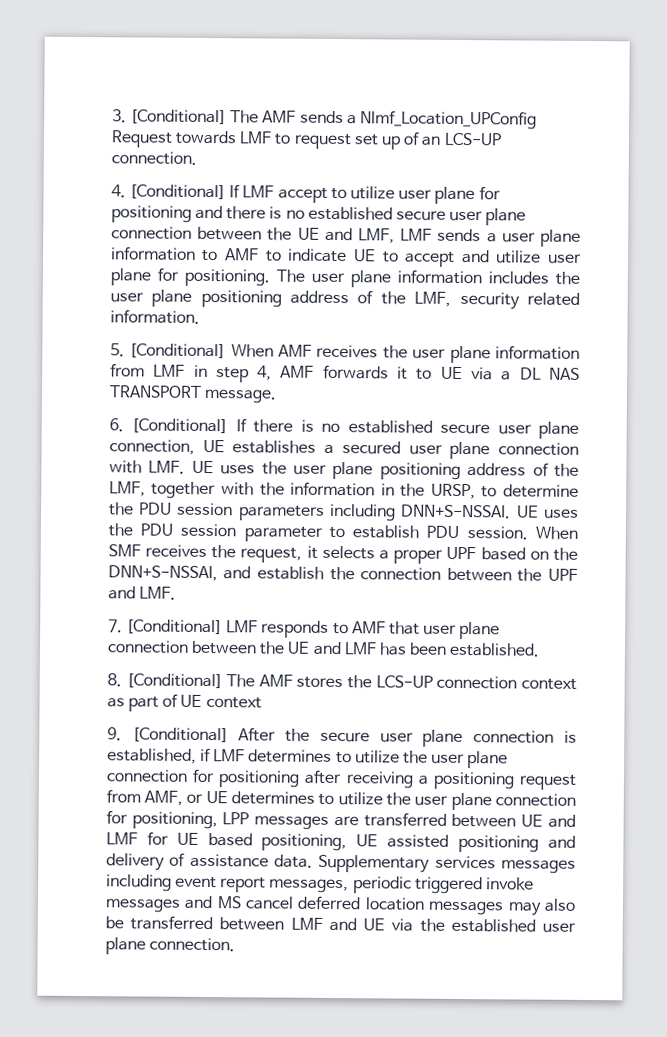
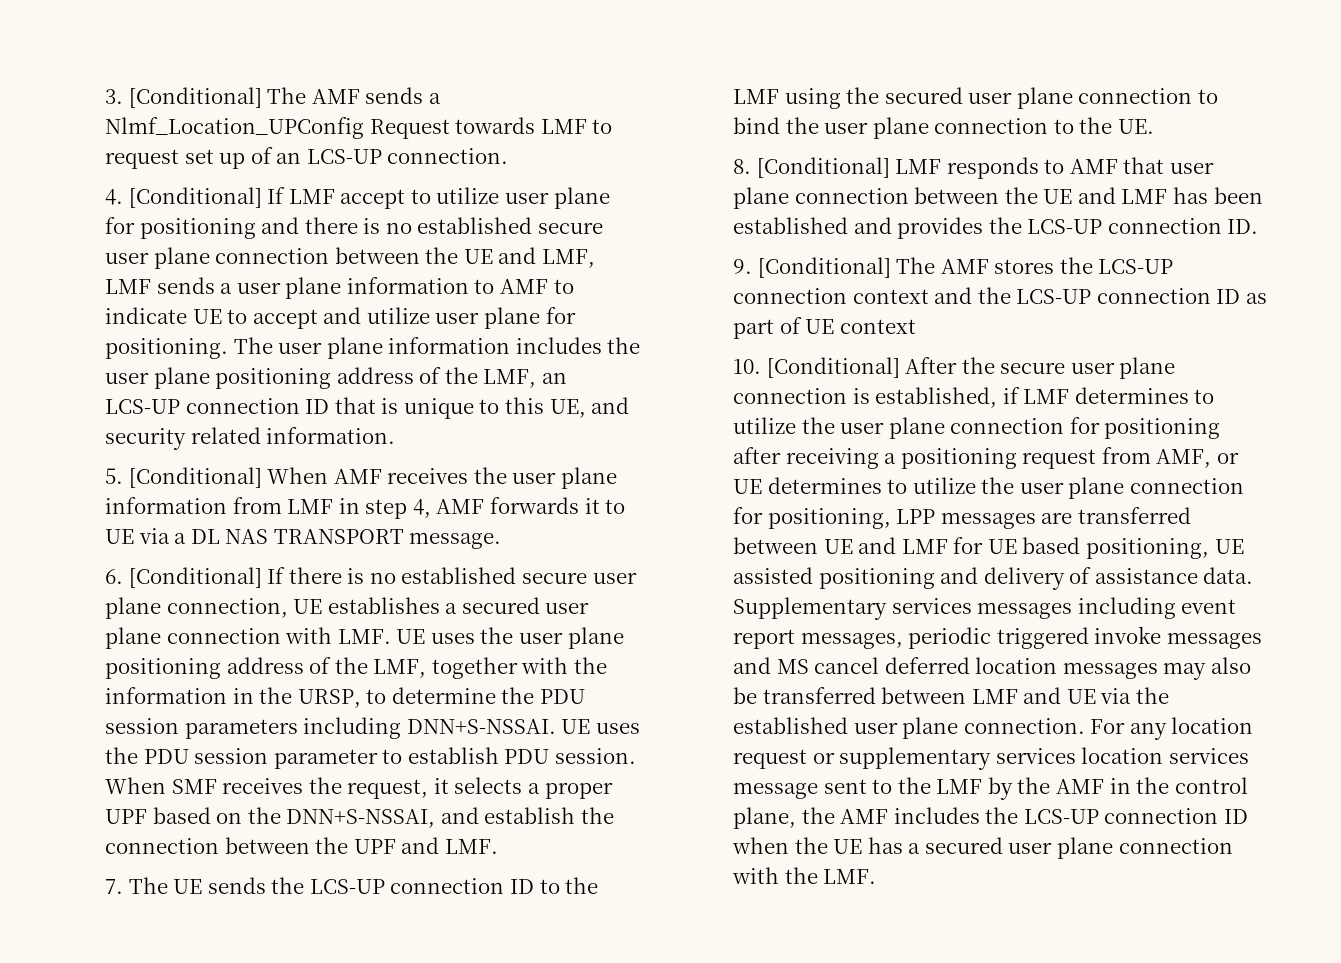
- The user plane information includes the user plane positioning address of the LMF, security related information.
+ The user plane information includes the user plane positioning address of the LMF, an LCS-UP connection ID that is unique to this UE, and security related information.
- 7. [Conditional] LMF responds to AMF that user plane connection between the UE and LMF has been established.
- 8. [Conditional] The AMF stores the LCS-UP connection context as part of UE context
+ 7. The UE sends the LCS-UP connection ID to the LMF using the secured user plane connection to bind the user plane connection to the UE.
+ 8. [Conditional] LMF responds to AMF that user plane connection between the UE and LMF has been established and provides the LCS-UP connection ID.
+ 9. [Conditional] The AMF stores the LCS-UP connection context and the LCS-UP connection ID as part of UE context
- 9. [Conditional] After the secure user plane connection is established, if LMF determines to utilize the user plane connection for positioning after receiving a positioning request from AMF, or UE determines to utilize the user plane connection for positioning, LPP messages are transferred between UE and LMF for UE based positioning, UE assisted positioning and delivery of assistance data.
+ 10. [Conditional] After the secure user plane connection is established, if LMF determines to utilize the user plane connection for positioning after receiving a positioning request from AMF, or UE determines to utilize the user plane connection for positioning, LPP messages are transferred between UE and LMF for UE based positioning, UE assisted positioning and delivery of assistance data.
+ For any location request or supplementary services location services message sent to the LMF by the AMF in the control plane, the AMF includes the LCS-UP connection ID when the UE has a secured user plane connection with the LMF.

